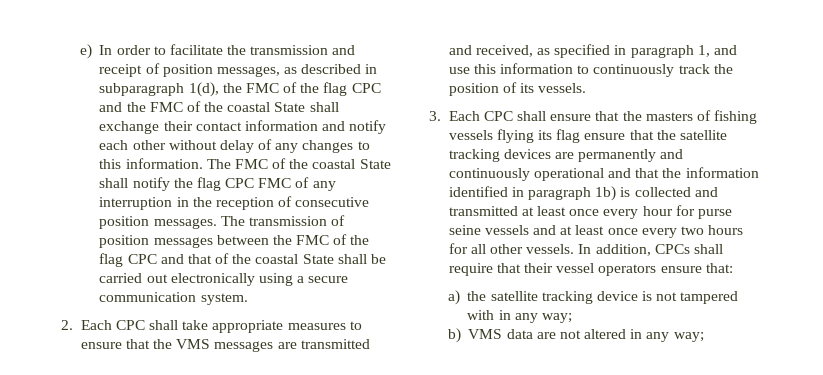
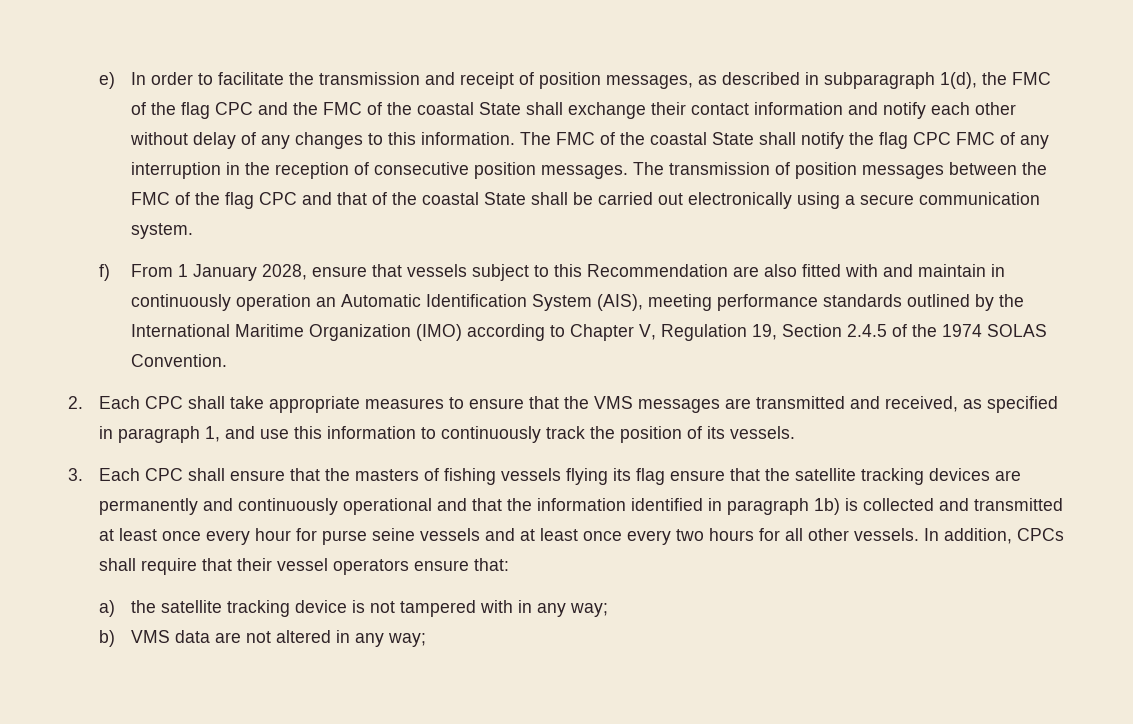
+ f) From 1 January 2028, ensure that vessels subject to this Recommendation are also fitted with and maintain in continuously operation an Automatic Identification System (AIS), meeting performance standards outlined by the International Maritime Organization (IMO) according to Chapter V, Regulation 19, Section 2.4.5 of the 1974 SOLAS Convention.

